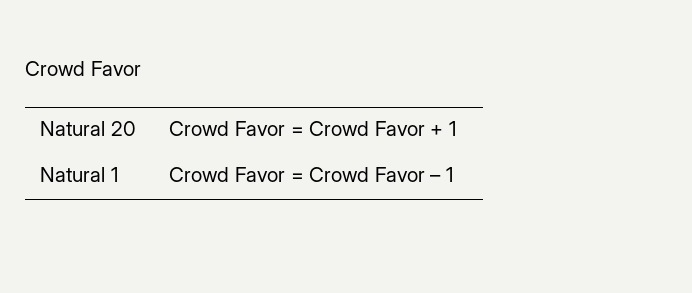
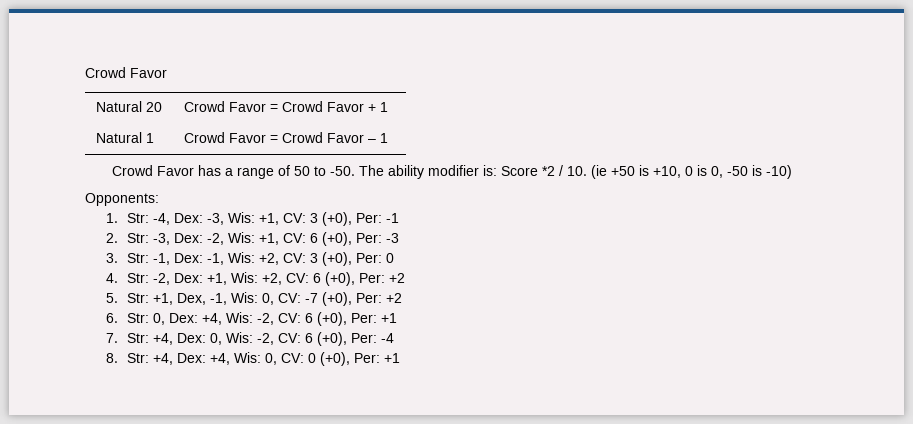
+ Crowd Favor has a range of 50 to -50. The ability modifier is: Score *2 / 10. (ie +50 is +10, 0 is 0, -50 is -10)
+ Opponents:
+ 1. Str: -4, Dex: -3, Wis: +1, CV: 3 (+0), Per: -1
+ 2. Str: -3, Dex: -2, Wis: +1, CV: 6 (+0), Per: -3
+ 3. Str: -1, Dex: -1, Wis: +2, CV: 3 (+0), Per: 0
+ 4. Str: -2, Dex: +1, Wis: +2, CV: 6 (+0), Per: +2
+ 5. Str: +1, Dex, -1, Wis: 0, CV: -7 (+0), Per: +2
+ 6. Str: 0, Dex: +4, Wis: -2, CV: 6 (+0), Per: +1
+ 7. Str: +4, Dex: 0, Wis: -2, CV: 6 (+0), Per: -4
+ 8. Str: +4, Dex: +4, Wis: 0, CV: 0 (+0), Per: +1

